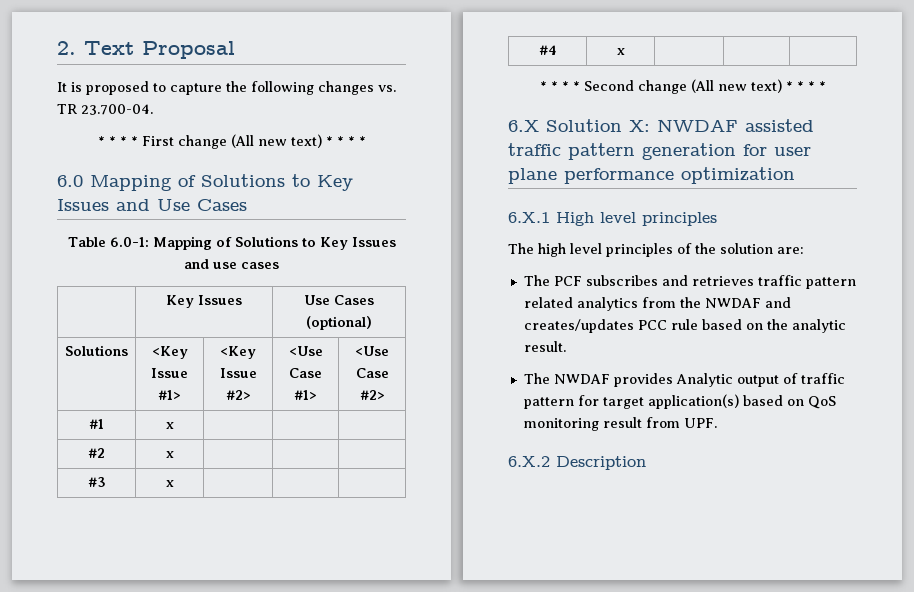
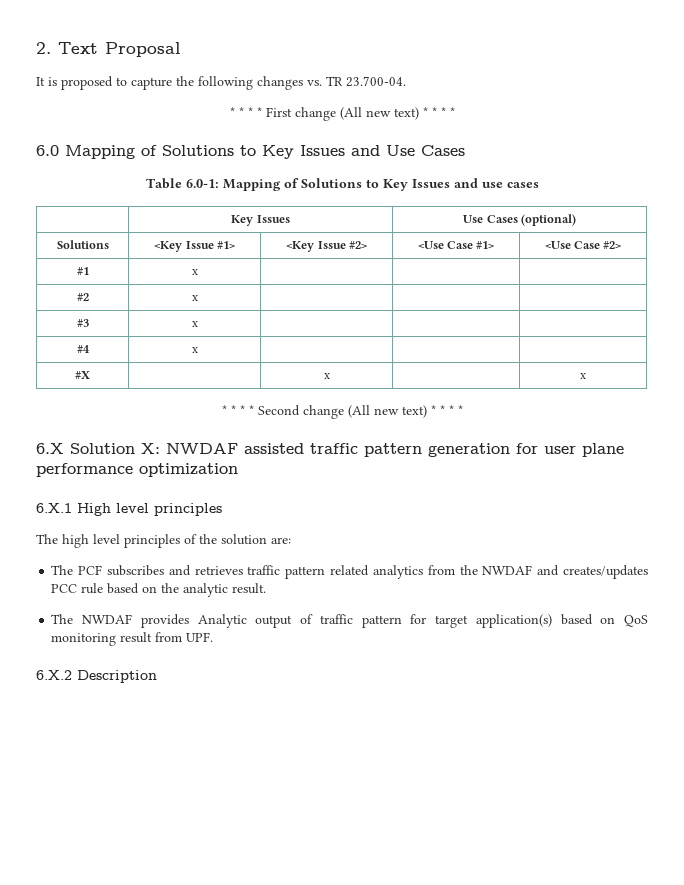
+ #X | | x | | x

